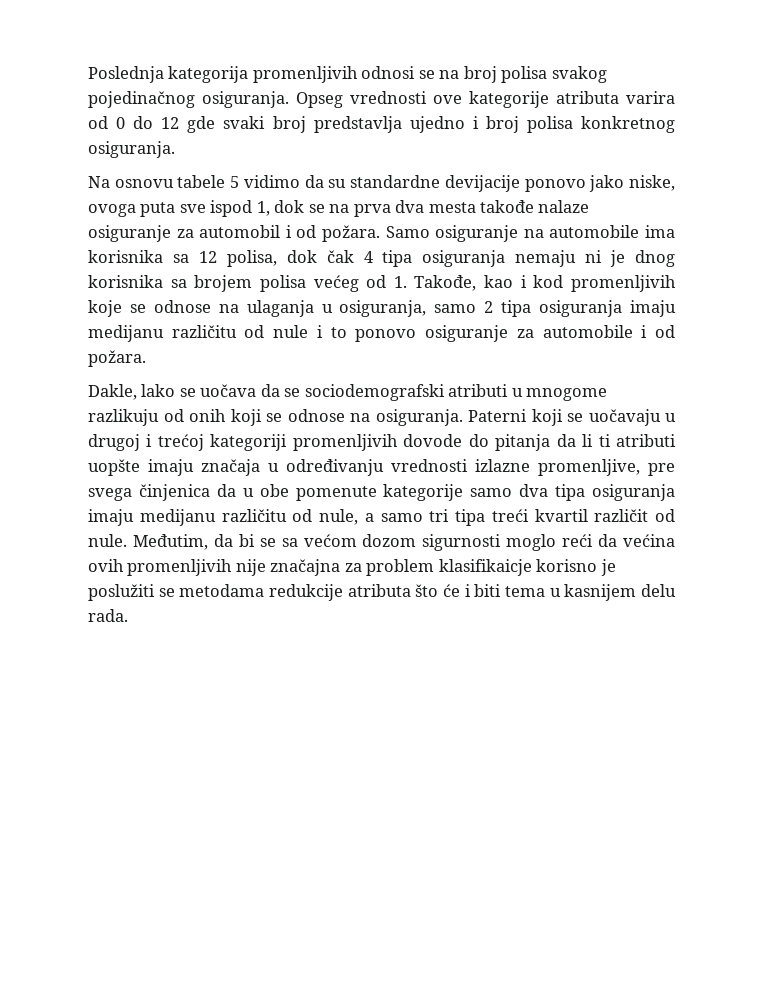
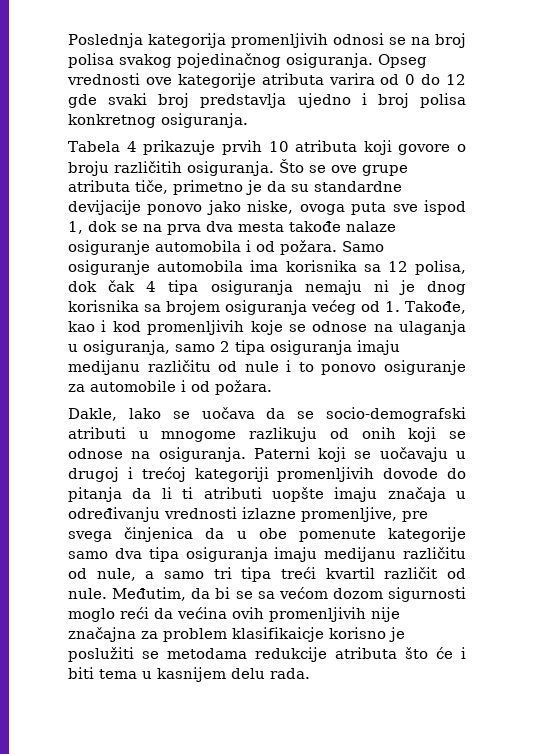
- Na osnovu tabele 5 vidimo da su standardne devijacije ponovo jako niske, ovoga puta sve ispod 1, dok se na prva dva mesta takođe nalaze osiguranje za automobil i od požara.
+ Tabela 4 prikazuje prvih 10 atributa koji govore o broju različitih osiguranja. Što se ove grupe atributa tiče, primetno je da su standardne devijacije ponovo jako niske, ovoga puta sve ispod 1, dok se na prva dva mesta takođe nalaze osiguranje automobila i od požara.
- Samo osiguranje na automobile ima korisnika sa 12 polisa, dok čak 4 tipa osiguranja nemaju ni je dnog korisnika sa brojem polisa većeg od 1. Takođe, kao i kod promenljivih koje se odnose na ulaganja u osiguranja, samo 2 tipa osiguranja imaju medijanu različitu od nule i to ponovo osiguranje za automobile i od požara.
+ Samo osiguranje automobila ima korisnika sa 12 polisa, dok čak 4 tipa osiguranja nemaju ni je dnog korisnika sa brojem osiguranja većeg od 1. Takođe, kao i kod promenljivih koje se odnose na ulaganja u osiguranja, samo 2 tipa osiguranja imaju medijanu različitu od nule i to ponovo osiguranje za automobile i od požara.
- Dakle, lako se uočava da se sociodemografski atributi u mnogome razlikuju od onih koji se odnose na osiguranja.
+ Dakle, lako se uočava da se socio-demografski atributi u mnogome razlikuju od onih koji se odnose na osiguranja.

